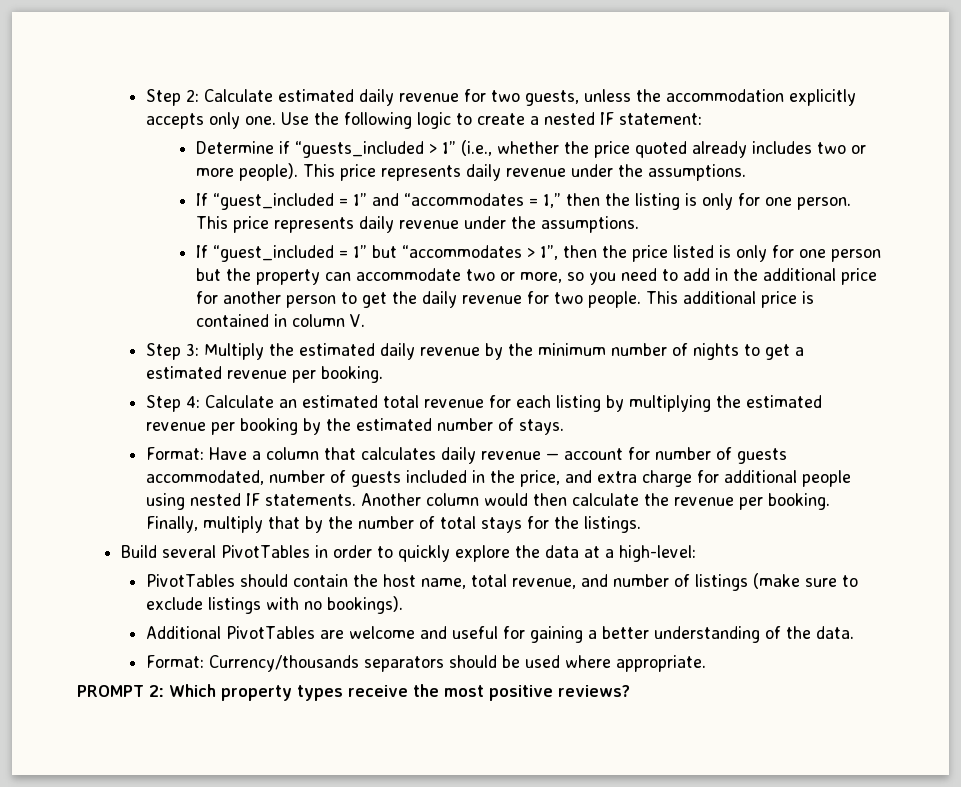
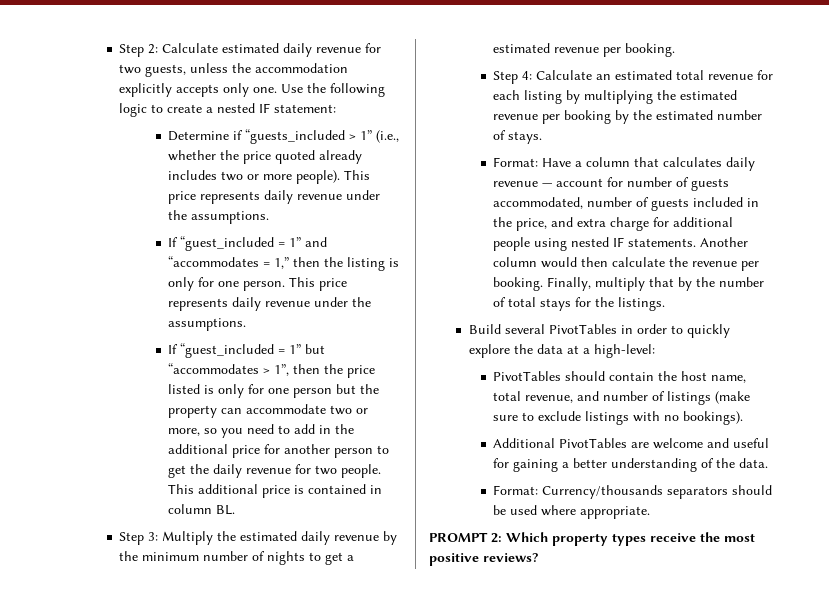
- This additional price is contained in column V.
+ This additional price is contained in column BL.

